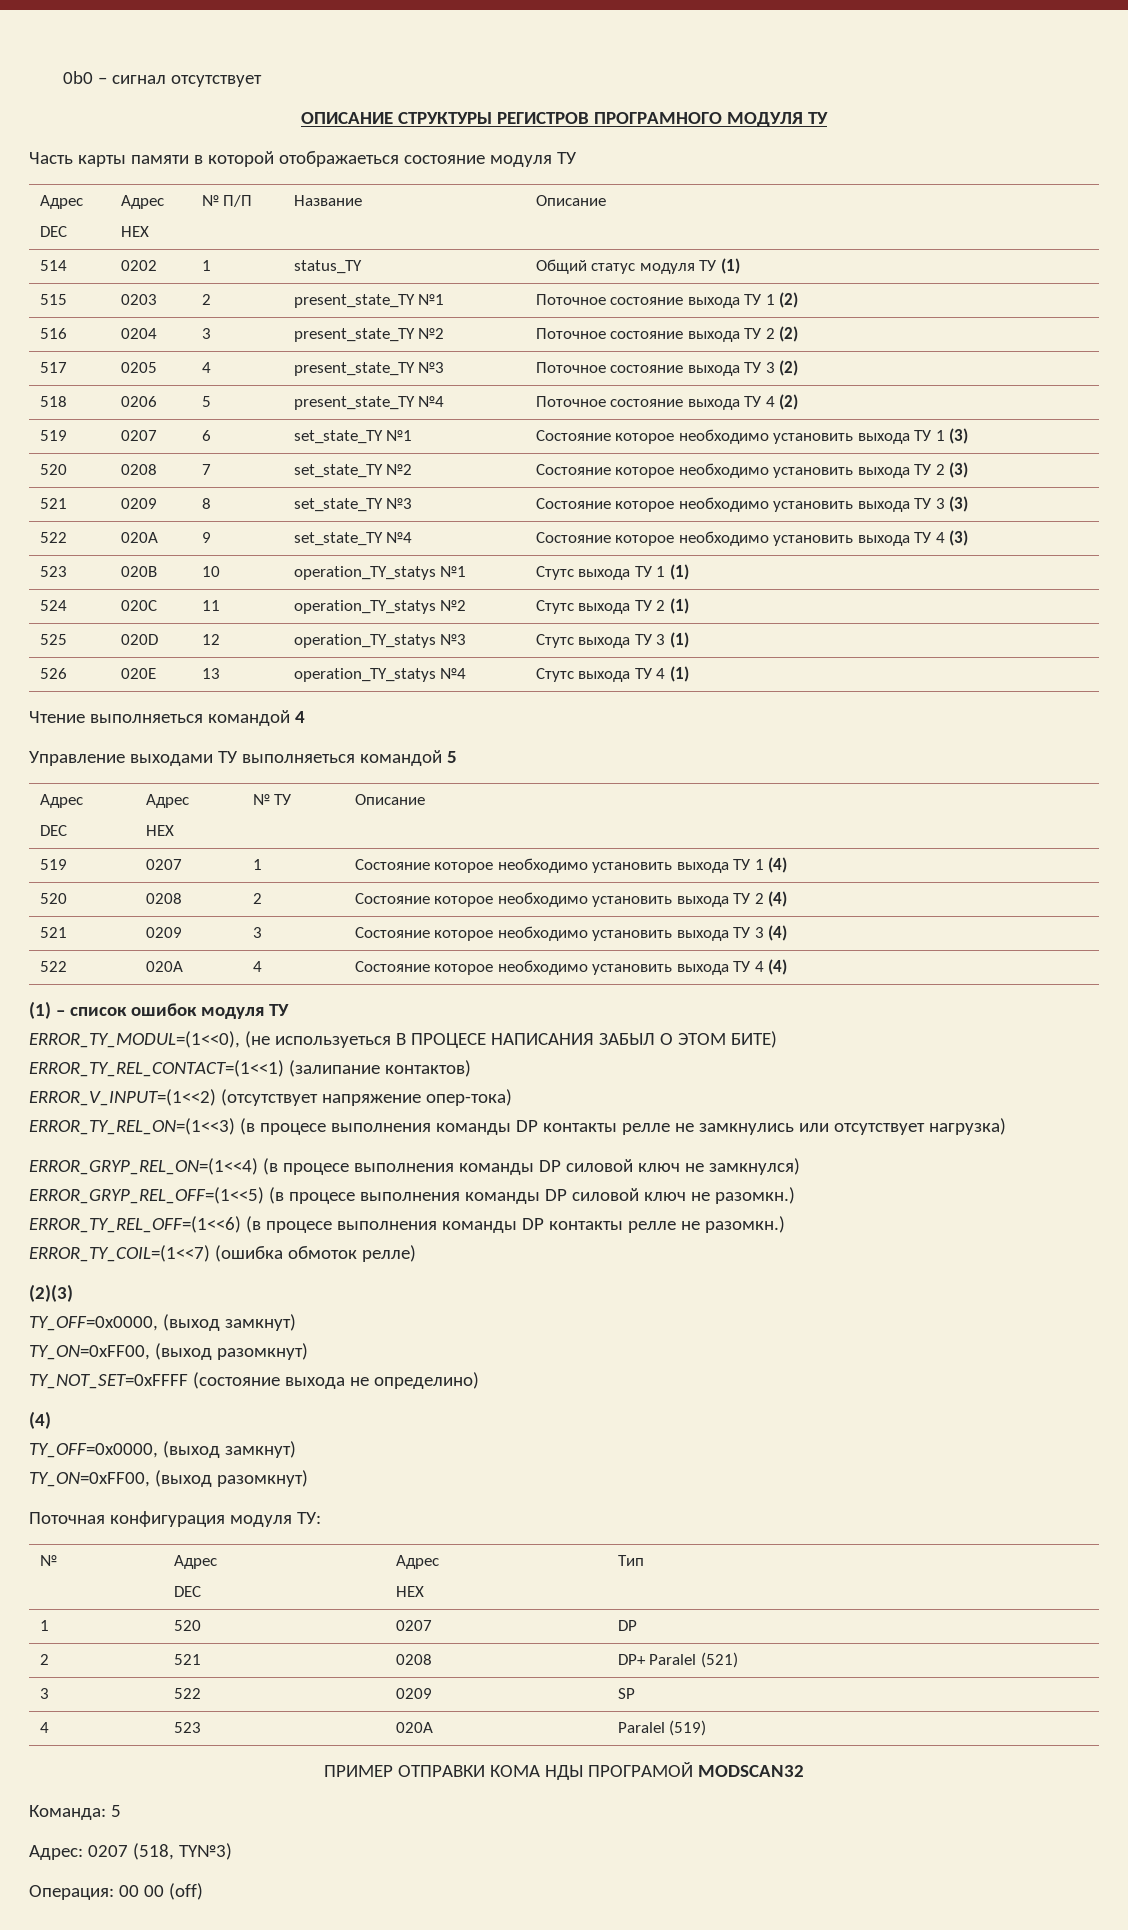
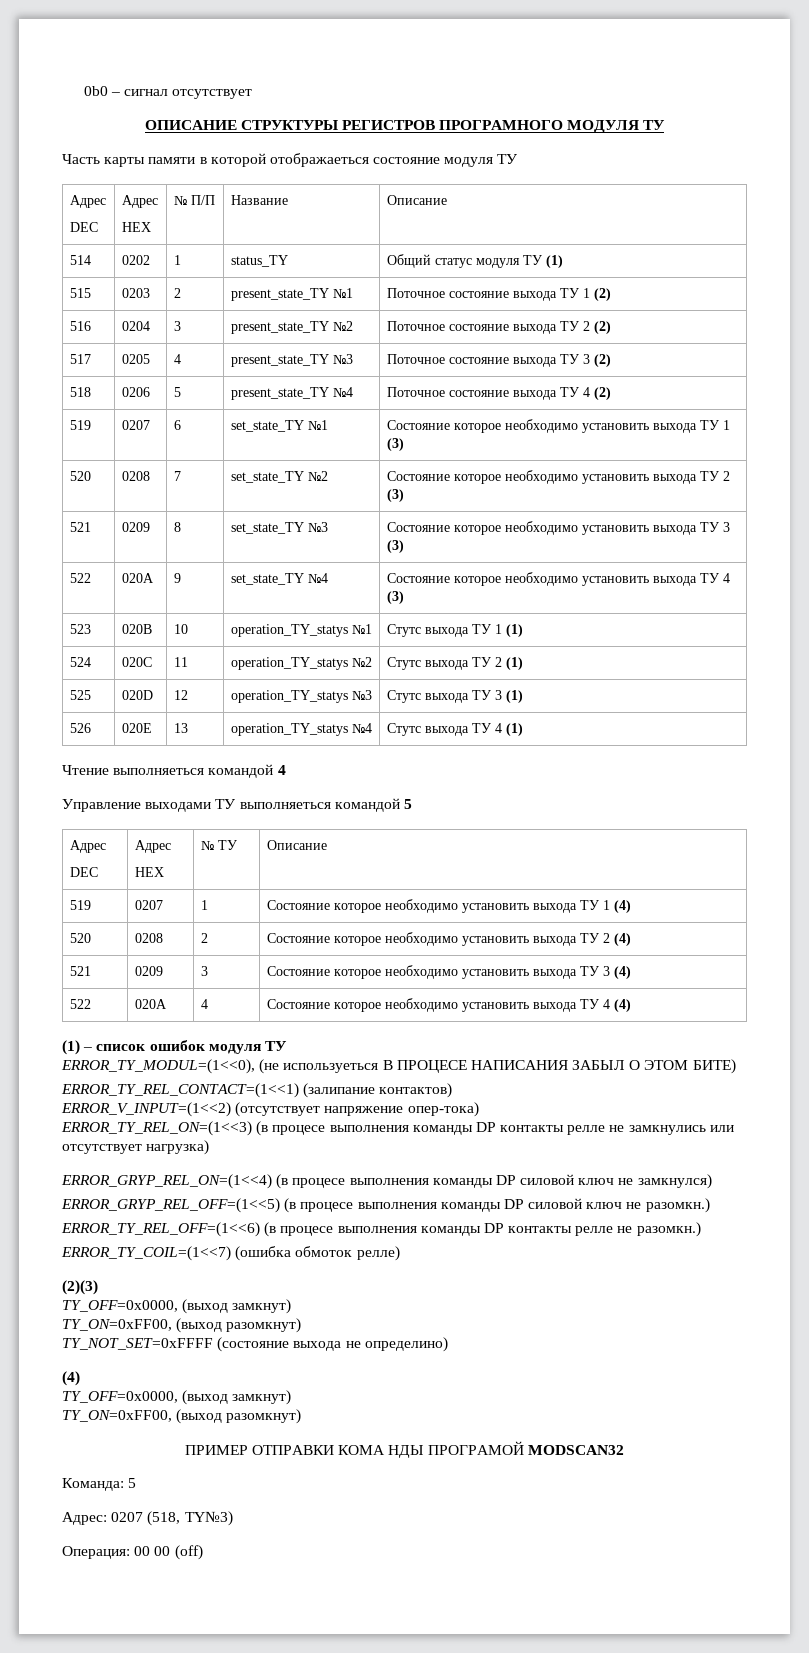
- Поточная конфигурация модуля ТУ:
- № | Адрес
- DEC | Адрес
- HEX | Тип
- 1 | 520 | 0207 | DP
- 2 | 521 | 0208 | DP+ Paralel (521)
- 3 | 522 | 0209 | SP
- 4 | 523 | 020A | Paralel (519)

